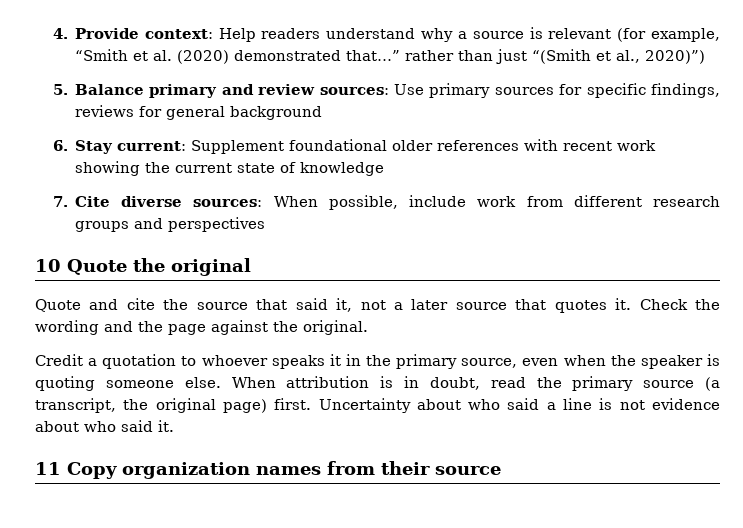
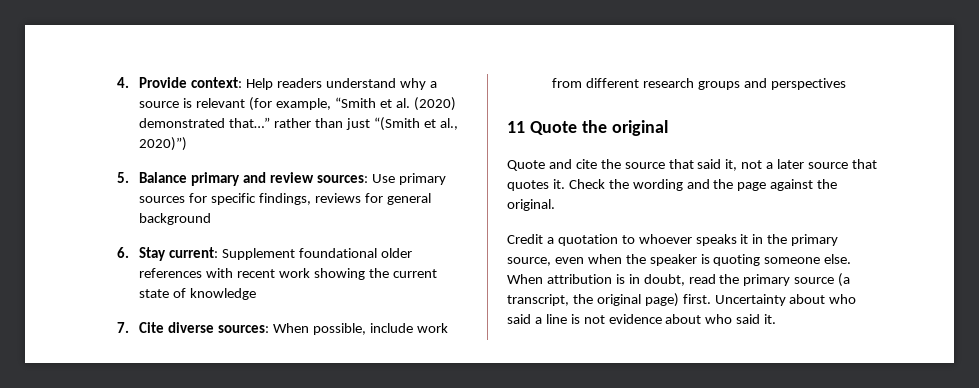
- 10 Quote the original
+ 11 Quote the original
- 11 Copy organization names from their source

